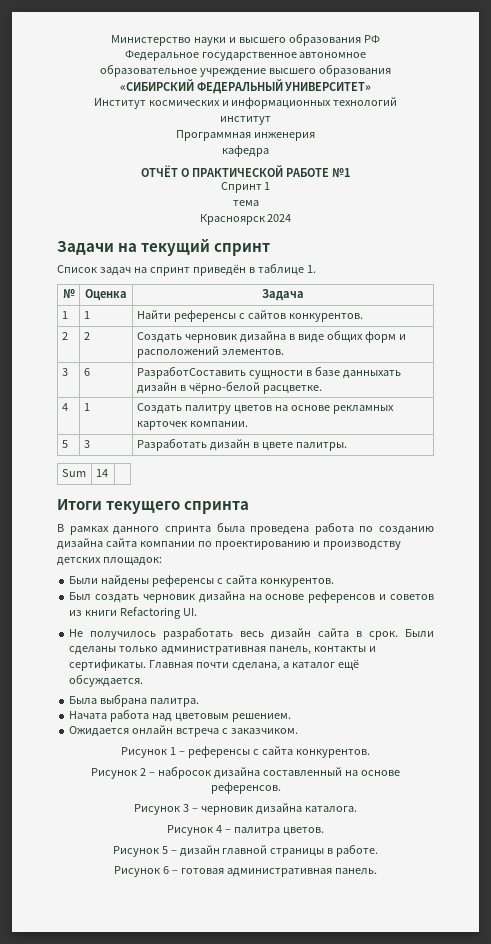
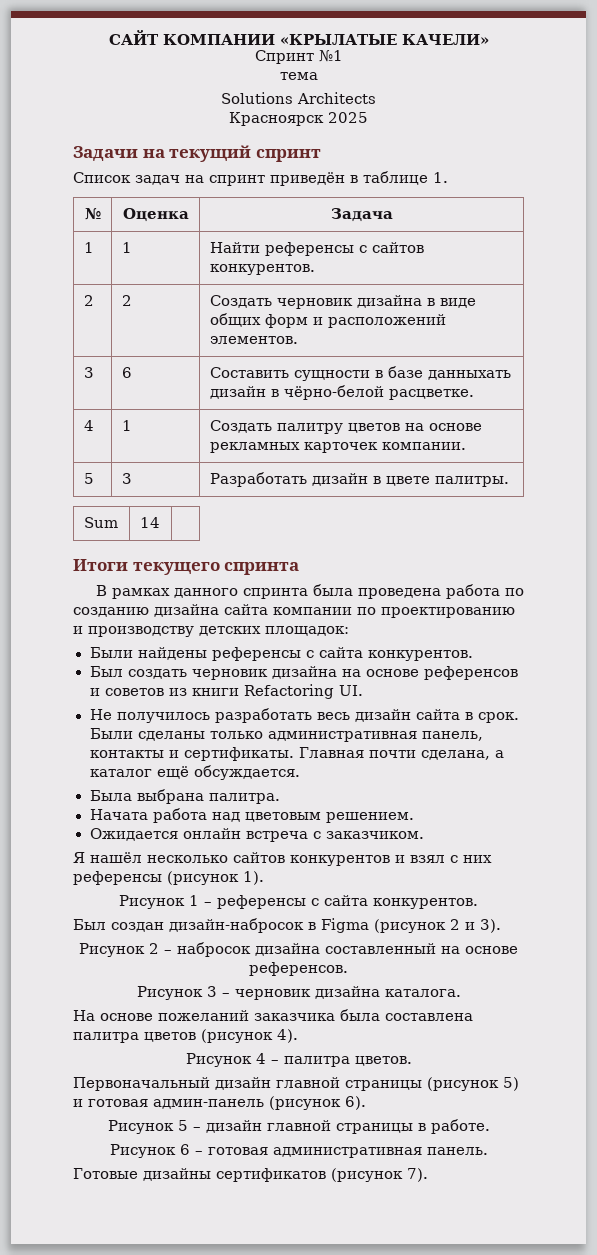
- Министерство науки и высшего образования РФ
- Федеральное государственное автономное
- образовательное учреждение высшего образования
- «СИБИРСКИЙ ФЕДЕРАЛЬНЫЙ УНИВЕРСИТЕТ»
- Институт космических и информационных технологий
- институт
- Программная инженерия
- кафедра
- ОТЧЁТ О ПРАКТИЧЕСКОЙ РАБОТЕ №1
+ САЙТ КОМПАНИИ «КРЫЛАТЫЕ КАЧЕЛИ»
- Спринт 1
+ Спринт №1
+ Solutions Architects
- Красноярск 2024
+ Красноярск 2025
- 3 | 6 | РазработСоставить сущности в базе данныхать дизайн в чёрно-белой расцветке.
+ 3 | 6 | Составить сущности в базе данныхать дизайн в чёрно-белой расцветке.
+ Я нашёл несколько сайтов конкурентов и взял с них референсы (рисунок 1).
+ Был создан дизайн-набросок в Figma (рисунок 2 и 3).
+ На основе пожеланий заказчика была составлена палитра цветов (рисунок 4).
+ Первоначальный дизайн главной страницы (рисунок 5) и готовая админ-панель (рисунок 6).
+ Готовые дизайны сертификатов (рисунок 7).

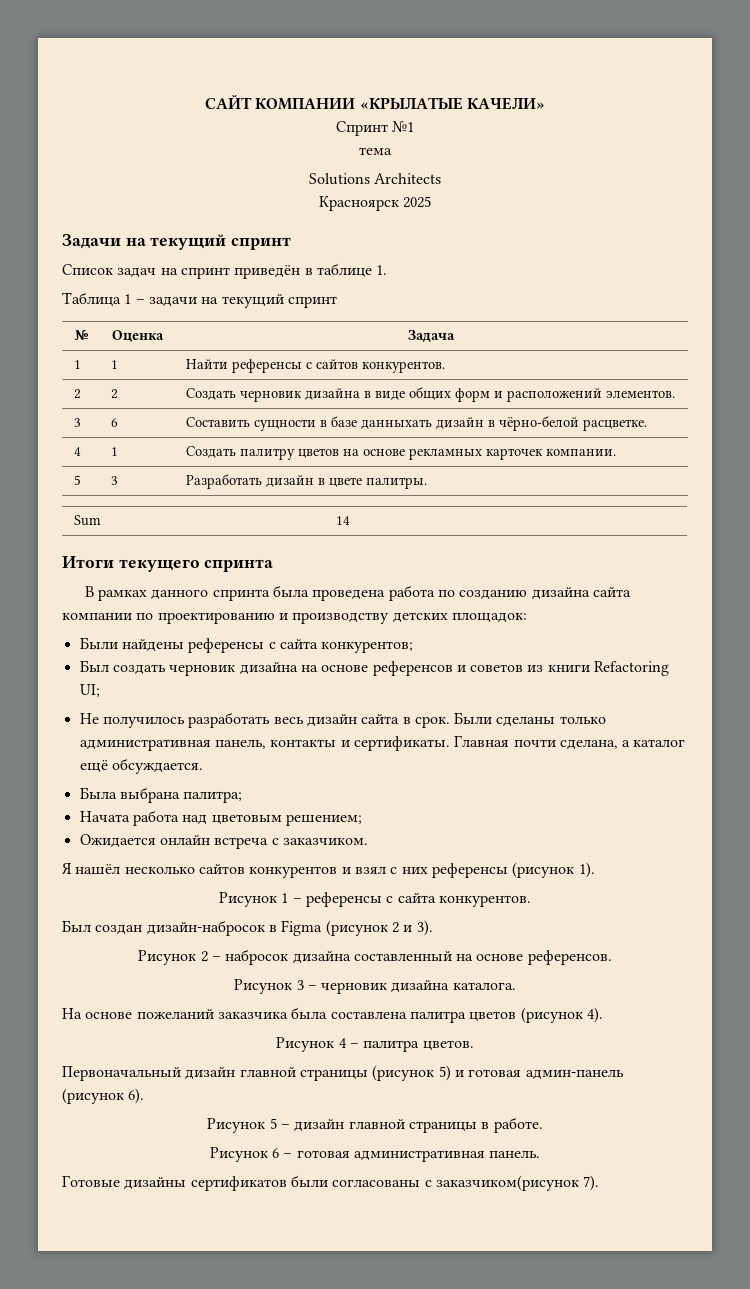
+ Таблица 1 – задачи на текущий спринт
- Были найдены референсы с сайта конкурентов.
+ Были найдены референсы с сайта конкурентов;
- Был создать черновик дизайна на основе референсов и советов из книги Refactoring UI.
+ Был создать черновик дизайна на основе референсов и советов из книги Refactoring UI;
- Была выбрана палитра.
+ Была выбрана палитра;
- Начата работа над цветовым решением.
+ Начата работа над цветовым решением;
- Готовые дизайны сертификатов (рисунок 7).
+ Готовые дизайны сертификатов были согласованы с заказчиком(рисунок 7).

